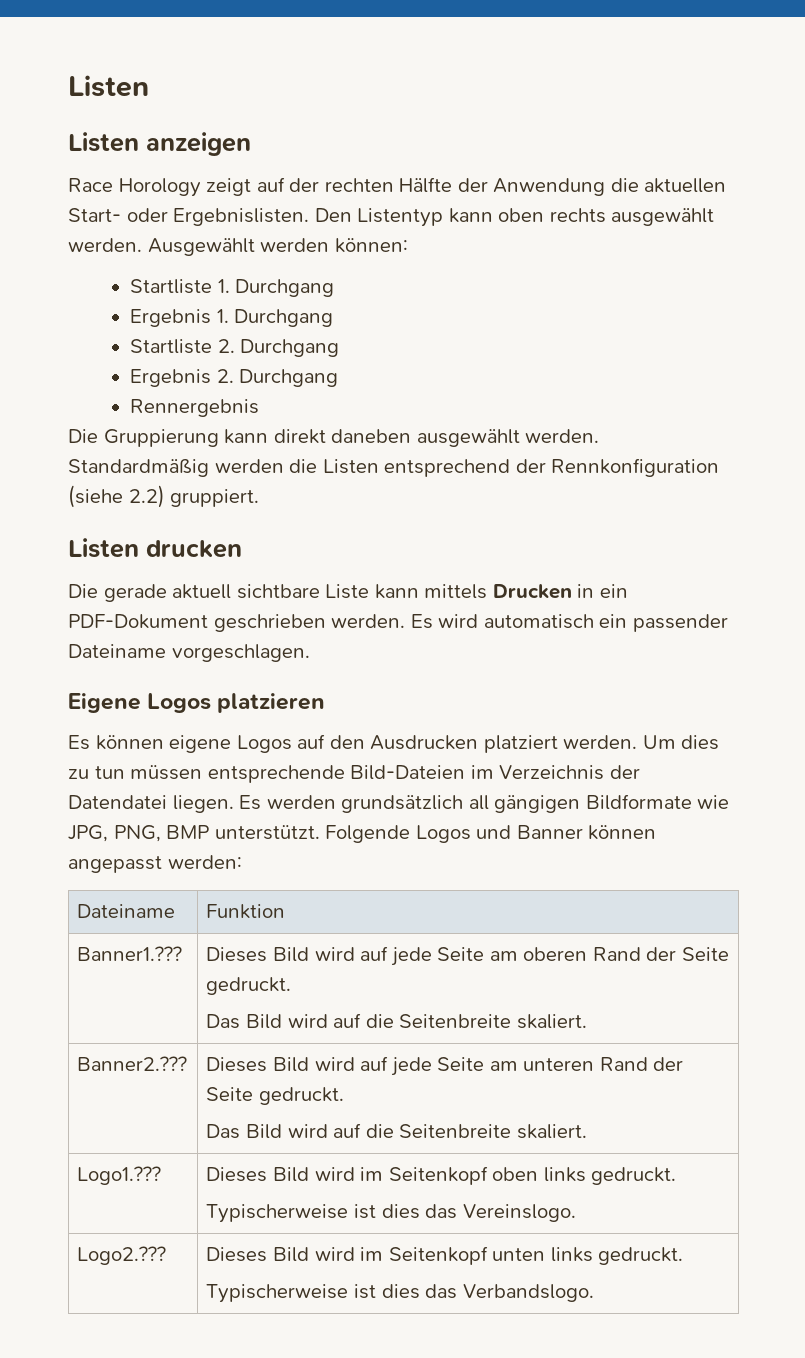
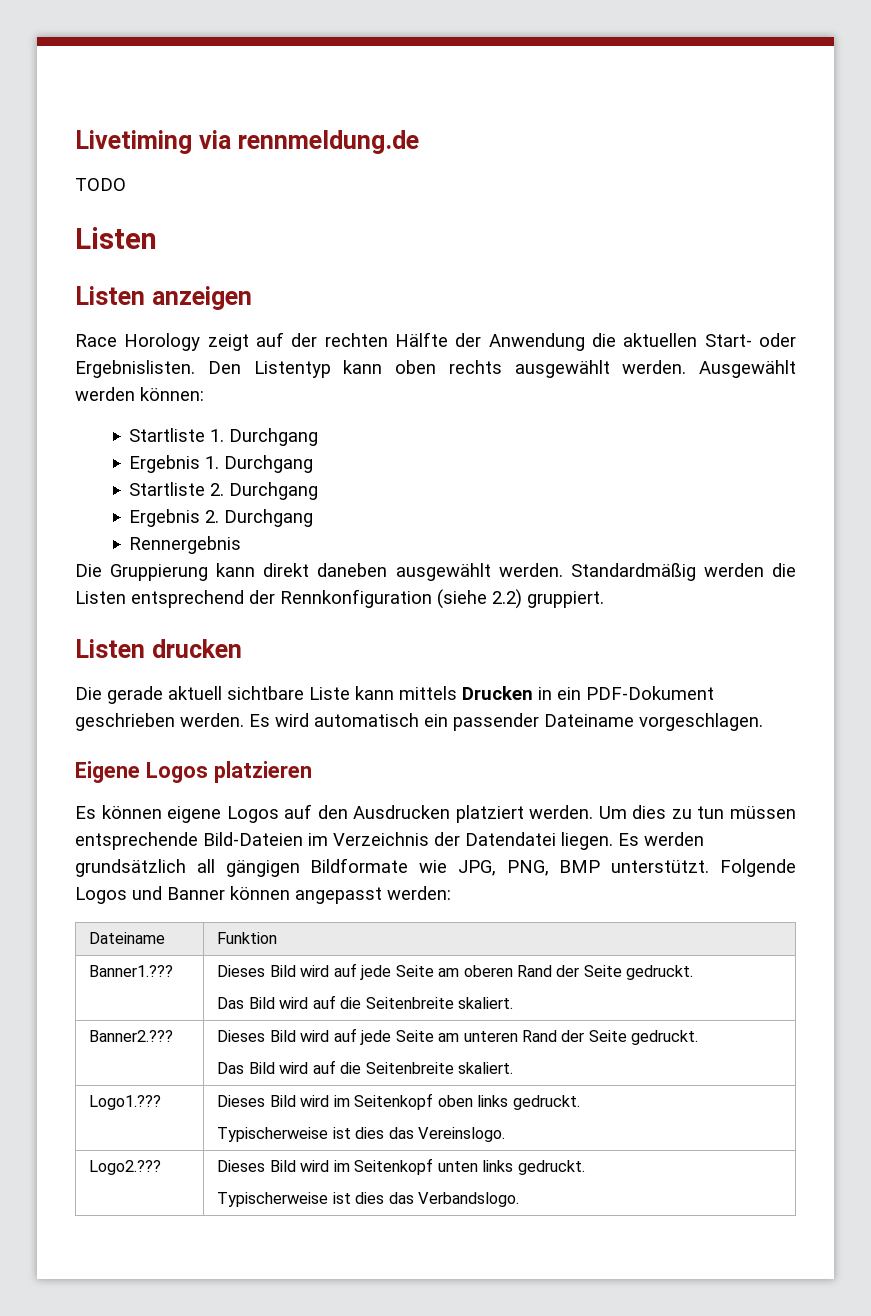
+ Livetiming via rennmeldung.de
+ TODO

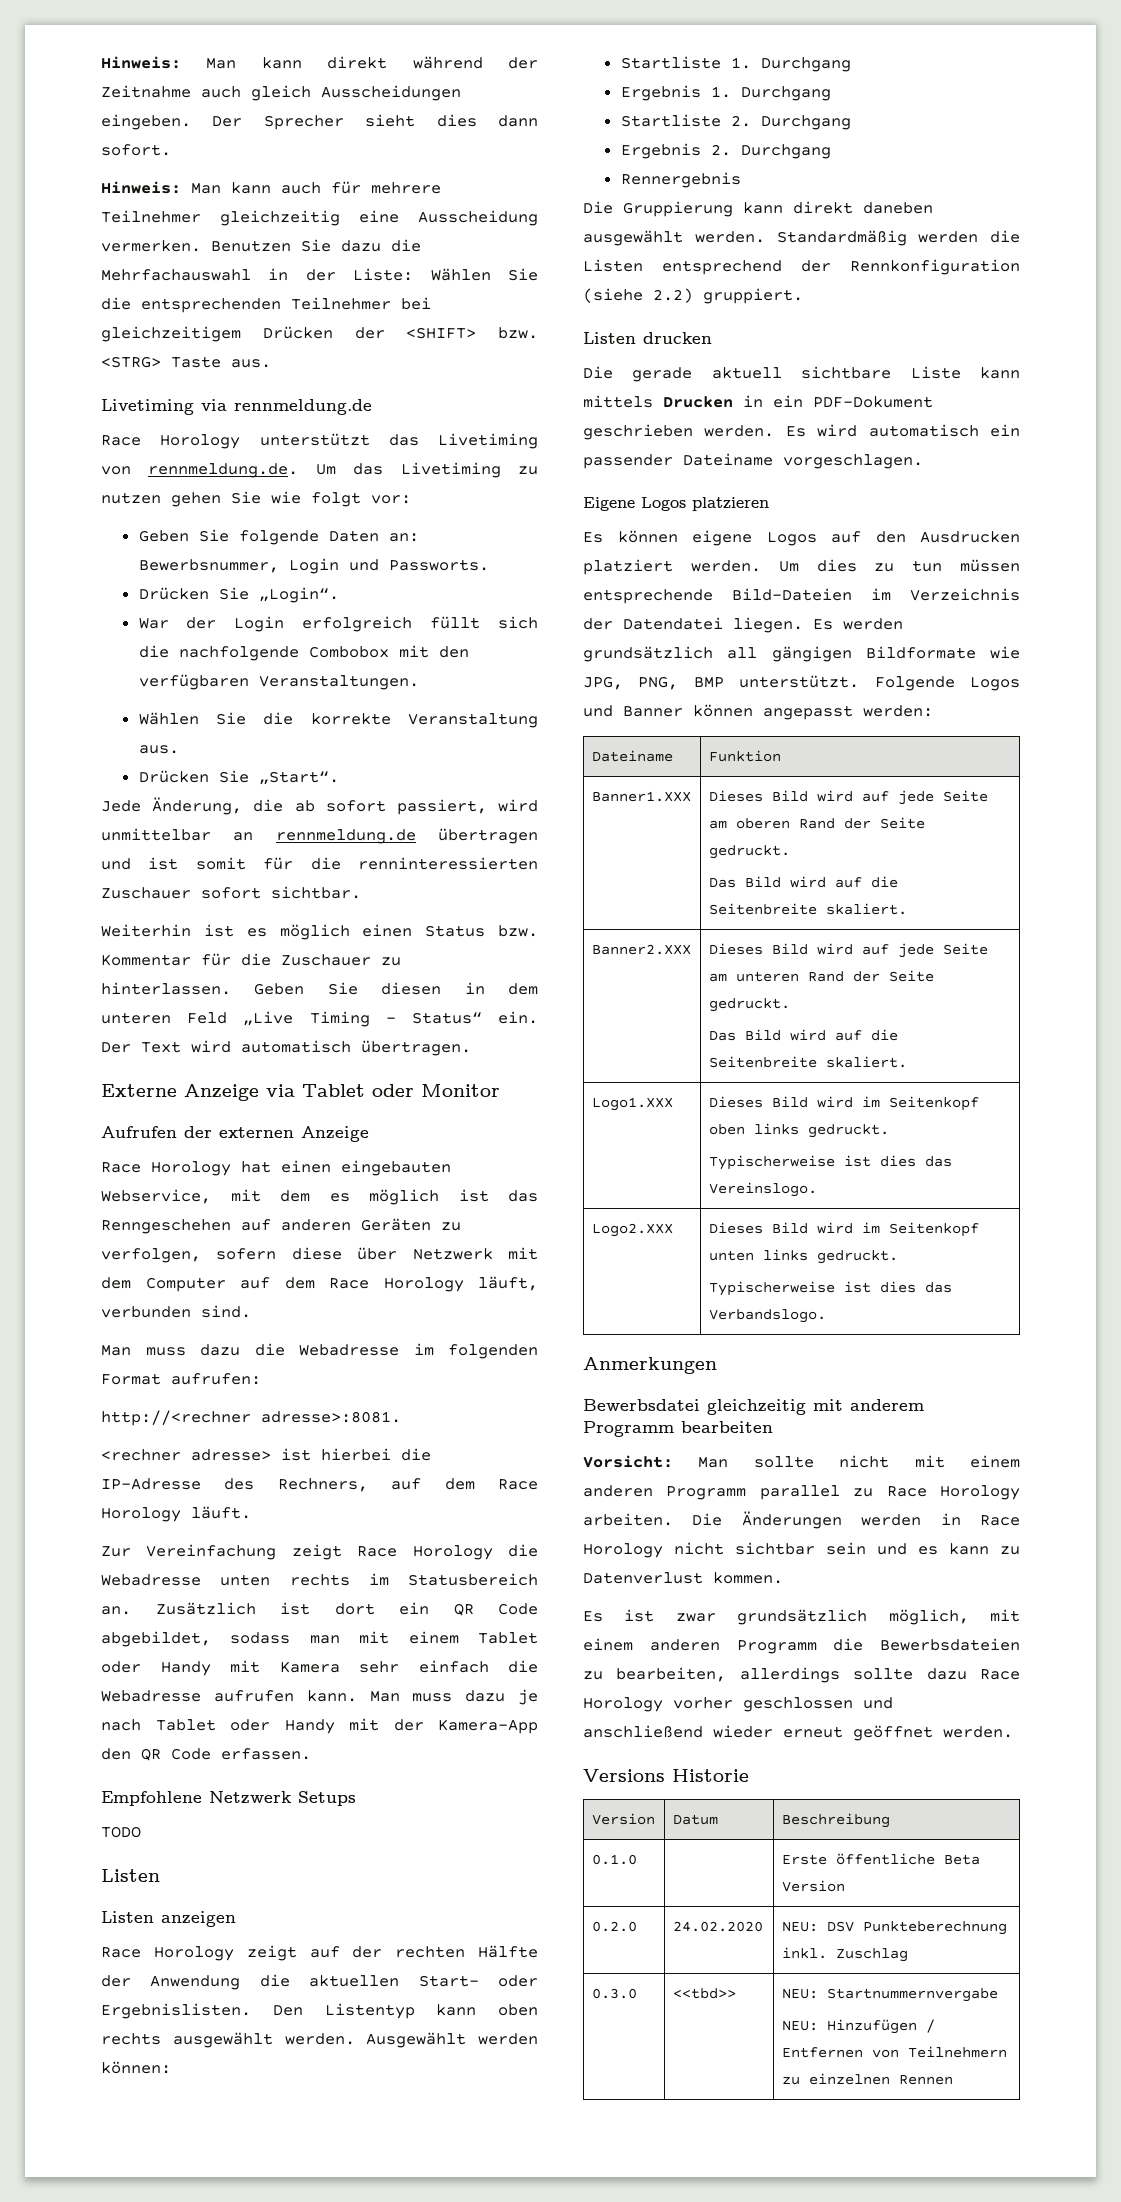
+ Hinweis: Man kann direkt während der Zeitnahme auch gleich Ausscheidungen eingeben. Der Sprecher sieht dies dann sofort.
+ Hinweis: Man kann auch für mehrere Teilnehmer gleichzeitig eine Ausscheidung vermerken. Benutzen Sie dazu die Mehrfachauswahl in der Liste: Wählen Sie die entsprechenden Teilnehmer bei gleichzeitigem Drücken der <SHIFT> bzw. <STRG> Taste aus.
  Livetiming via rennmeldung.de
+ Race Horology unterstützt das Livetiming von rennmeldung.de. Um das Livetiming zu nutzen gehen Sie wie folgt vor:
+ Geben Sie folgende Daten an: Bewerbsnummer, Login und Passworts.
+ Drücken Sie „Login“.
+ War der Login erfolgreich füllt sich die nachfolgende Combobox mit den verfügbaren Veranstaltungen.
+ Wählen Sie die korrekte Veranstaltung aus.
+ Drücken Sie „Start“.
+ Jede Änderung, die ab sofort passiert, wird unmittelbar an rennmeldung.de übertragen und ist somit für die renninteressierten Zuschauer sofort sichtbar.
+ Weiterhin ist es möglich einen Status bzw. Kommentar für die Zuschauer zu hinterlassen. Geben Sie diesen in dem unteren Feld „Live Timing – Status“ ein. Der Text wird automatisch übertragen.
+ Externe Anzeige via Tablet oder Monitor
+ Aufrufen der externen Anzeige
+ Race Horology hat einen eingebauten Webservice, mit dem es möglich ist das Renngeschehen auf anderen Geräten zu verfolgen, sofern diese über Netzwerk mit dem Computer auf dem Race Horology läuft, verbunden sind.
+ Man muss dazu die Webadresse im folgenden Format aufrufen:
+ http://<rechner adresse>:8081.
+ <rechner adresse> ist hierbei die IP-Adresse des Rechners, auf dem Race Horology läuft.
+ Zur Vereinfachung zeigt Race Horology die Webadresse unten rechts im Statusbereich an. Zusätzlich ist dort ein QR Code abgebildet, sodass man mit einem Tablet oder Handy mit Kamera sehr einfach die Webadresse aufrufen kann. Man muss dazu je nach Tablet oder Handy mit der Kamera-App den QR Code erfassen.
+ Empfohlene Netzwerk Setups
- Banner1.??? | Dieses Bild wird auf jede Seite am oberen Rand der Seite gedruckt.
+ Banner1.XXX | Dieses Bild wird auf jede Seite am oberen Rand der Seite gedruckt.
- Banner2.??? | Dieses Bild wird auf jede Seite am unteren Rand der Seite gedruckt.
+ Banner2.XXX | Dieses Bild wird auf jede Seite am unteren Rand der Seite gedruckt.
- Logo1.??? | Dieses Bild wird im Seitenkopf oben links gedruckt.
+ Logo1.XXX | Dieses Bild wird im Seitenkopf oben links gedruckt.
- Logo2.??? | Dieses Bild wird im Seitenkopf unten links gedruckt.
+ Logo2.XXX | Dieses Bild wird im Seitenkopf unten links gedruckt.
+ Anmerkungen
+ Bewerbsdatei gleichzeitig mit anderem Programm bearbeiten
+ Vorsicht: Man sollte nicht mit einem anderen Programm parallel zu Race Horology arbeiten. Die Änderungen werden in Race Horology nicht sichtbar sein und es kann zu Datenverlust kommen.
+ Es ist zwar grundsätzlich möglich, mit einem anderen Programm die Bewerbsdateien zu bearbeiten, allerdings sollte dazu Race Horology vorher geschlossen und anschließend wieder erneut geöffnet werden.
+ Versions Historie
+ Version | Datum | Beschreibung
+ 0.1.0 | | Erste öffentliche Beta Version
+ 0.2.0 | 24.02.2020 | NEU: DSV Punkteberechnung inkl. Zuschlag
+ 0.3.0 | <<tbd>> | NEU: Startnummernvergabe
+ NEU: Hinzufügen / Entfernen von Teilnehmern zu einzelnen Rennen

